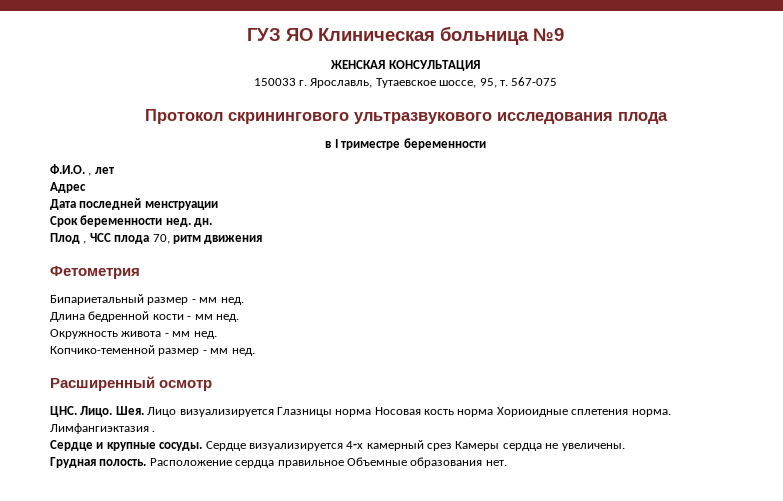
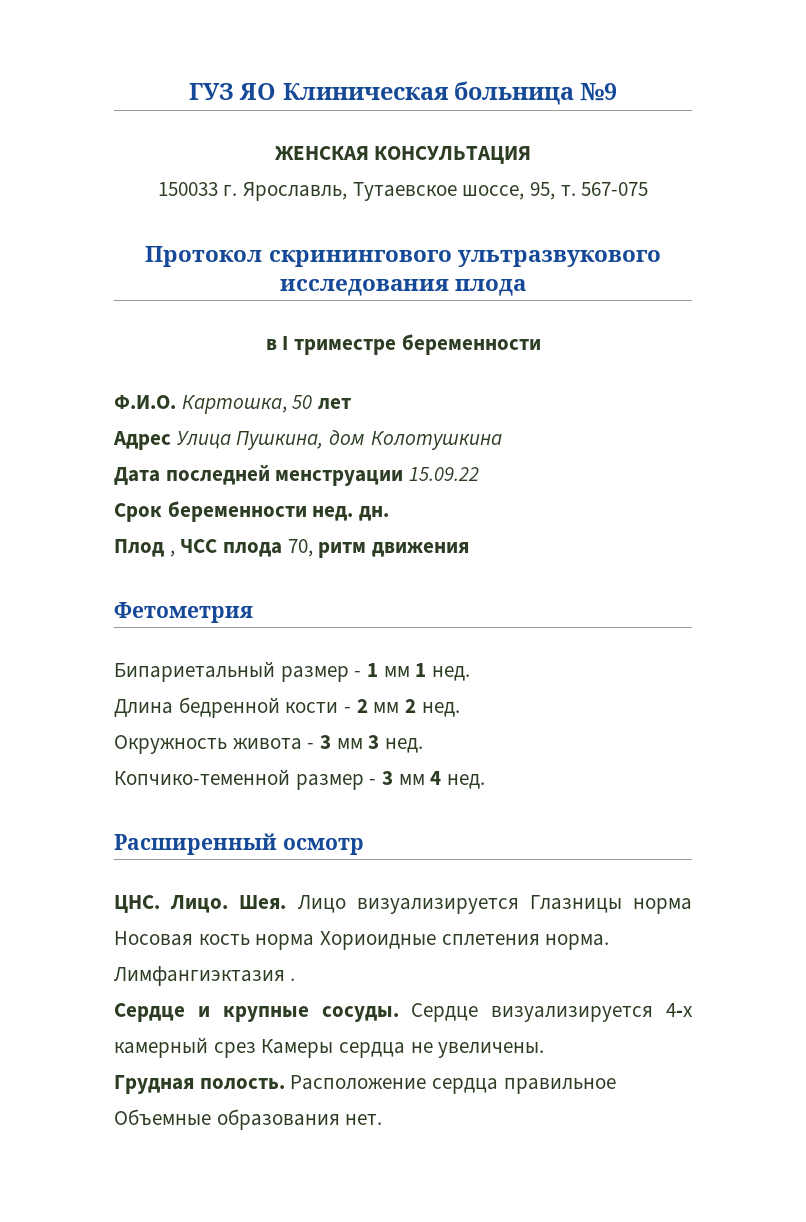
- Ф.И.О. , лет
+ Ф.И.О. Картошка, 50 лет
- Адрес
+ Адрес Улица Пушкина, дом Колотушкина
- Дата последней менструации
+ Дата последней менструации 15.09.22
- Бипариетальный размер - мм нед.
+ Бипариетальный размер - 1 мм 1 нед.
- Длина бедренной кости - мм нед.
+ Длина бедренной кости - 2 мм 2 нед.
- Окружность живота - мм нед.
+ Окружность живота - 3 мм 3 нед.
- Копчико-теменной размер - мм нед.
+ Копчико-теменной размер - 3 мм 4 нед.

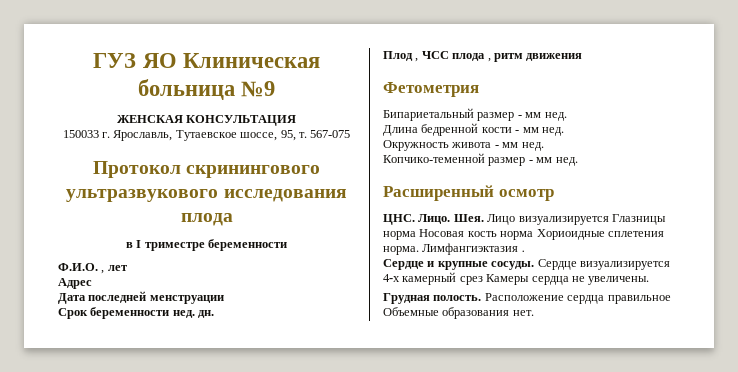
- Ф.И.О. Картошка, 50 лет
+ Ф.И.О. , лет
- Адрес Улица Пушкина, дом Колотушкина
+ Адрес
- Дата последней менструации 15.09.22
+ Дата последней менструации
- Плод , ЧСС плода 70, ритм движения
+ Плод , ЧСС плода , ритм движения
- Бипариетальный размер - 1 мм 1 нед.
+ Бипариетальный размер - мм нед.
- Длина бедренной кости - 2 мм 2 нед.
+ Длина бедренной кости - мм нед.
- Окружность живота - 3 мм 3 нед.
+ Окружность живота - мм нед.
- Копчико-теменной размер - 3 мм 4 нед.
+ Копчико-теменной размер - мм нед.

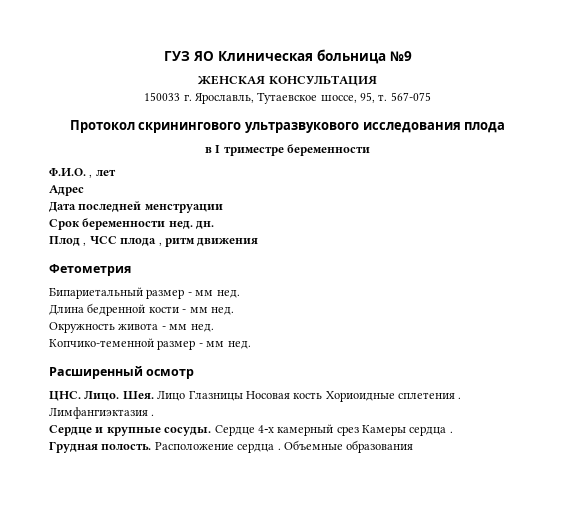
- Шея. Лицо визуализируется Глазницы норма Носовая кость норма Хориоидные сплетения норма.
+ Шея. Лицо Глазницы Носовая кость Хориоидные сплетения .
- Сердце визуализируется 4-х камерный срез Камеры сердца не увеличены.
+ Сердце 4-х камерный срез Камеры сердца .
- Расположение сердца правильное Объемные образования нет.
+ Расположение сердца . Объемные образования

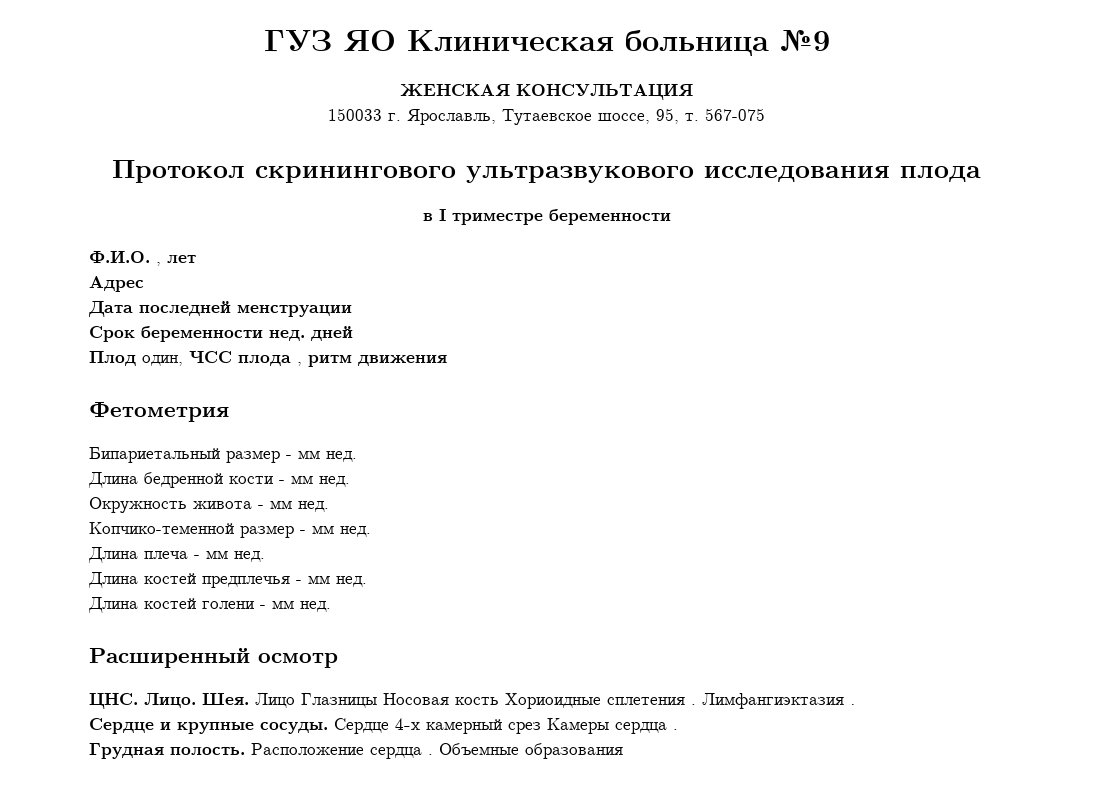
- Срок беременности нед. дн.
+ Срок беременности нед. дней
- Плод , ЧСС плода , ритм движения
+ Плод один, ЧСС плода , ритм движения
+ Длина плеча - мм нед.
+ Длина костей предплечья - мм нед.
+ Длина костей голени - мм нед.

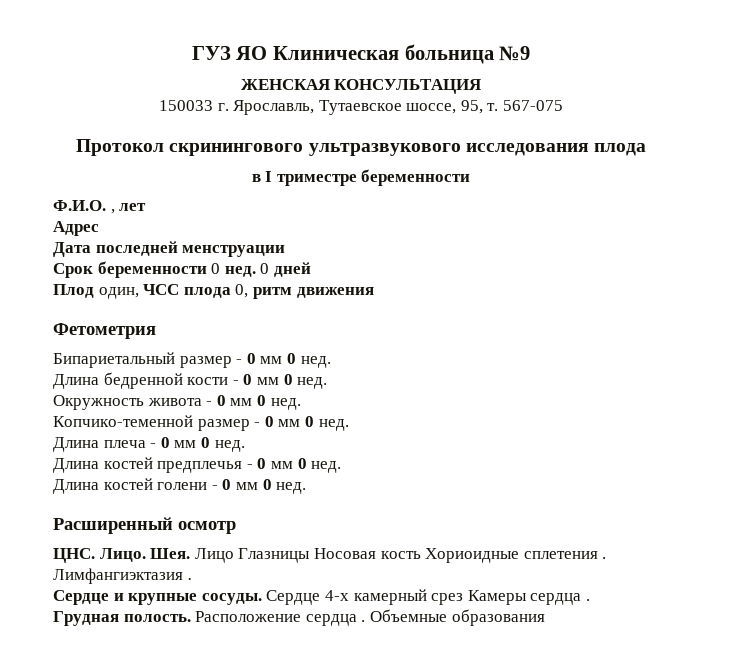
- Срок беременности нед. дней
+ Срок беременности 0 нед. 0 дней
- Плод один, ЧСС плода , ритм движения
+ Плод один, ЧСС плода 0, ритм движения
- Бипариетальный размер - мм нед.
+ Бипариетальный размер - 0 мм 0 нед.
- Длина бедренной кости - мм нед.
+ Длина бедренной кости - 0 мм 0 нед.
- Окружность живота - мм нед.
+ Окружность живота - 0 мм 0 нед.
- Копчико-теменной размер - мм нед.
+ Копчико-теменной размер - 0 мм 0 нед.
- Длина плеча - мм нед.
+ Длина плеча - 0 мм 0 нед.
- Длина костей предплечья - мм нед.
+ Длина костей предплечья - 0 мм 0 нед.
- Длина костей голени - мм нед.
+ Длина костей голени - 0 мм 0 нед.

